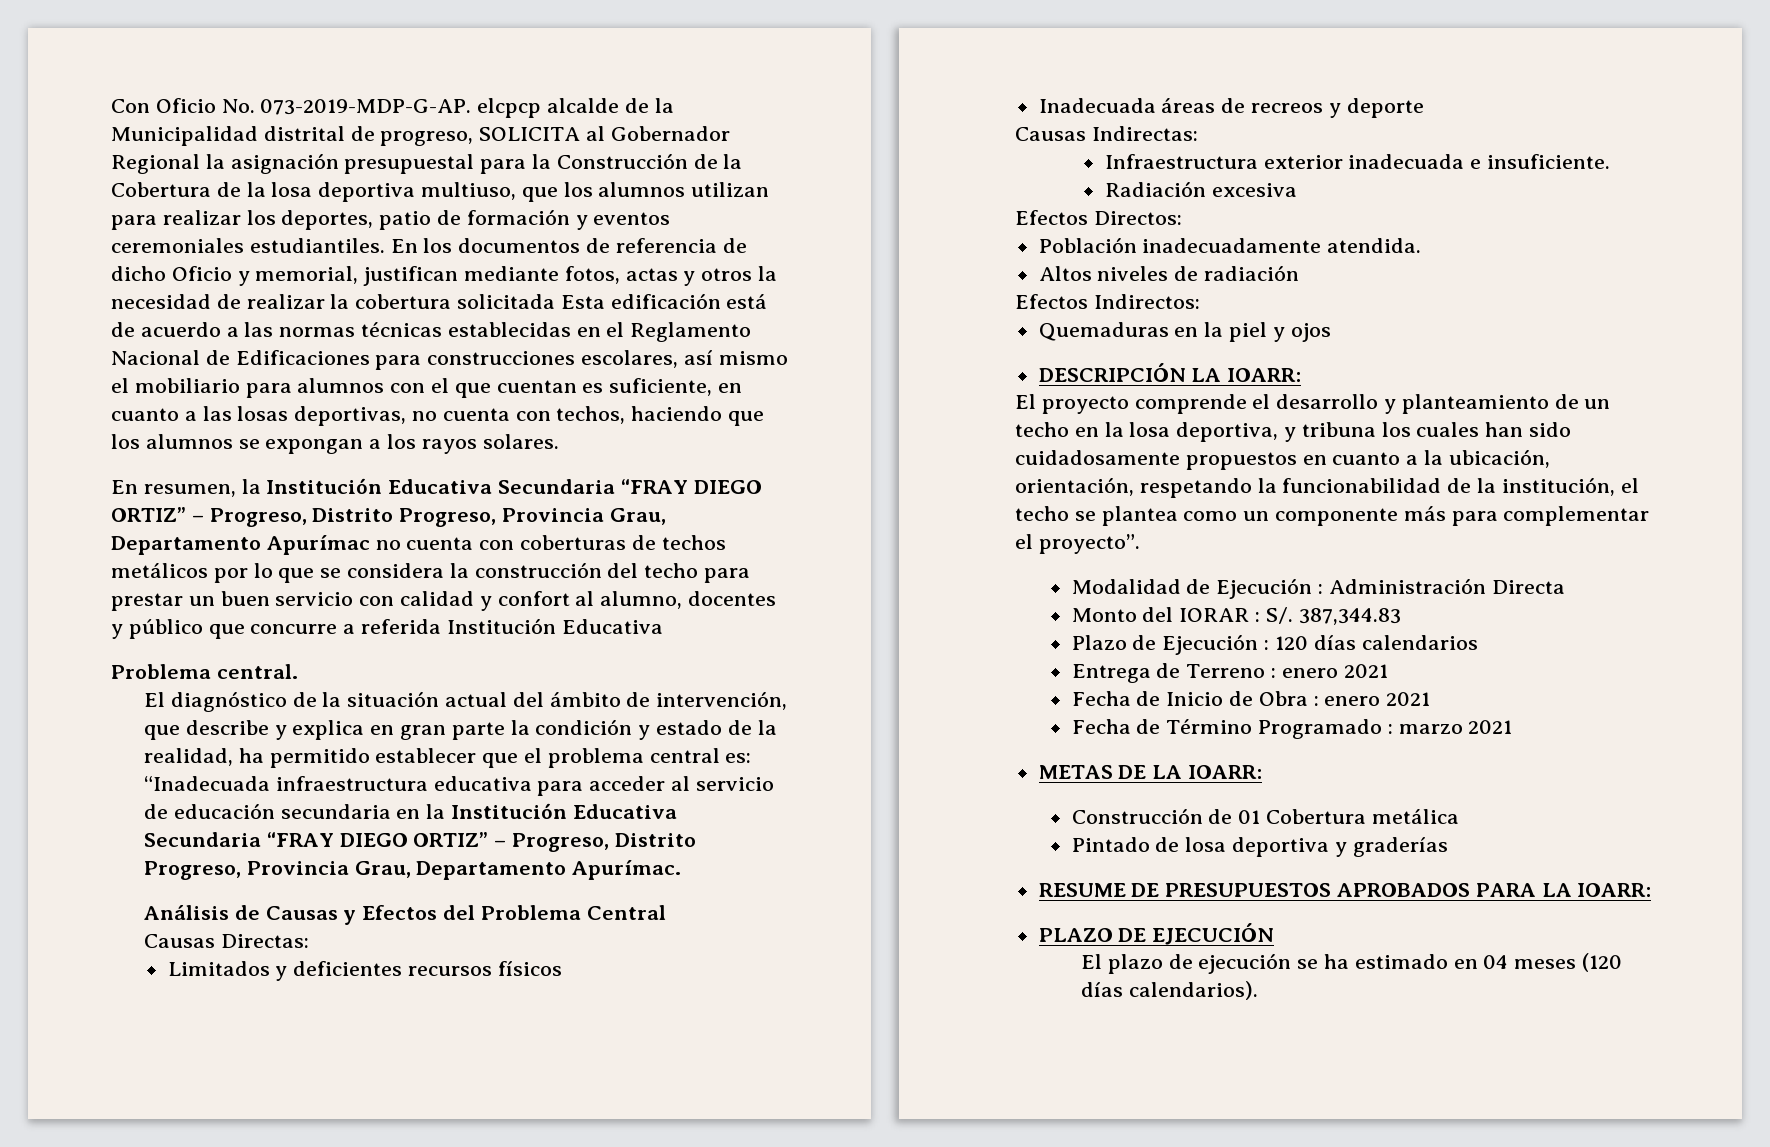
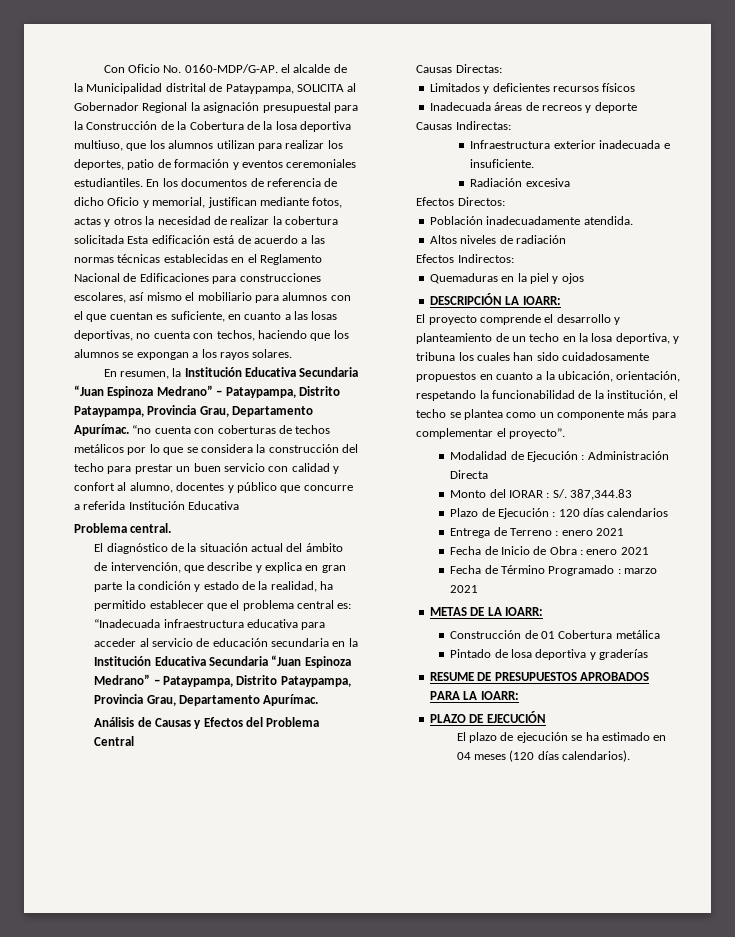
- Con Oficio No. 073-2019-MDP-G-AP. elcpcp alcalde de la Municipalidad distrital de progreso, SOLICITA al Gobernador Regional la asignación presupuestal para la Construcción de la Cobertura de la losa deportiva multiuso, que los alumnos utilizan para realizar los deportes, patio de formación y eventos ceremoniales estudiantiles.
+ Con Oficio No. 0160-MDP/G-AP. el alcalde de la Municipalidad distrital de Pataypampa, SOLICITA al Gobernador Regional la asignación presupuestal para la Construcción de la Cobertura de la losa deportiva multiuso, que los alumnos utilizan para realizar los deportes, patio de formación y eventos ceremoniales estudiantiles.
- En resumen, la Institución Educativa Secundaria “FRAY DIEGO ORTIZ” – Progreso, Distrito Progreso, Provincia Grau, Departamento Apurímac no cuenta con coberturas de techos metálicos por lo que se considera la construcción del techo para prestar un buen servicio con calidad y confort al alumno, docentes y público que concurre a referida Institución Educativa
+ En resumen, la Institución Educativa Secundaria “Juan Espinoza Medrano” – Pataypampa, Distrito Pataypampa, Provincia Grau, Departamento Apurímac. “no cuenta con coberturas de techos metálicos por lo que se considera la construcción del techo para prestar un buen servicio con calidad y confort al alumno, docentes y público que concurre a referida Institución Educativa
- El diagnóstico de la situación actual del ámbito de intervención, que describe y explica en gran parte la condición y estado de la realidad, ha permitido establecer que el problema central es: “Inadecuada infraestructura educativa para acceder al servicio de educación secundaria en la Institución Educativa Secundaria “FRAY DIEGO ORTIZ” – Progreso, Distrito Progreso, Provincia Grau, Departamento Apurímac.
+ El diagnóstico de la situación actual del ámbito de intervención, que describe y explica en gran parte la condición y estado de la realidad, ha permitido establecer que el problema central es: “Inadecuada infraestructura educativa para acceder al servicio de educación secundaria en la Institución Educativa Secundaria “Juan Espinoza Medrano” – Pataypampa, Distrito Pataypampa, Provincia Grau, Departamento Apurímac.

